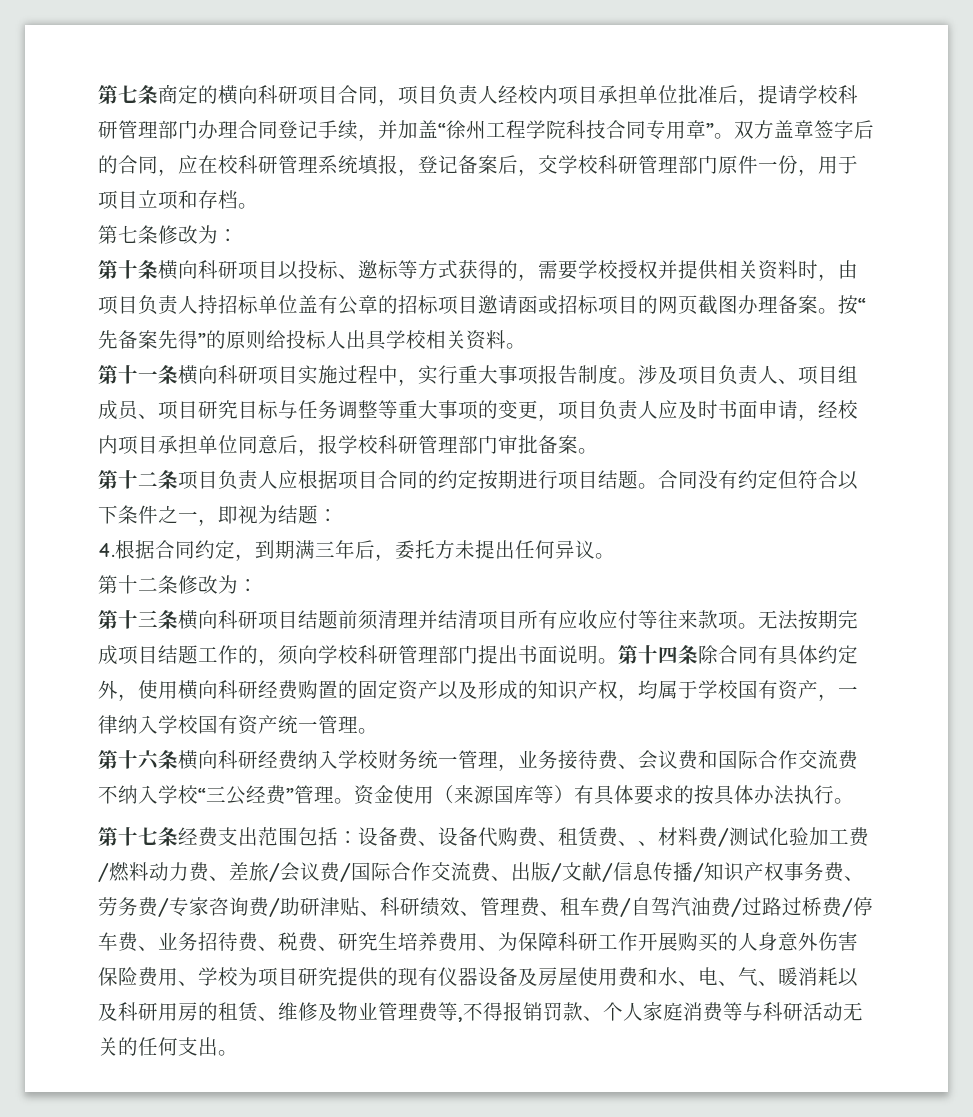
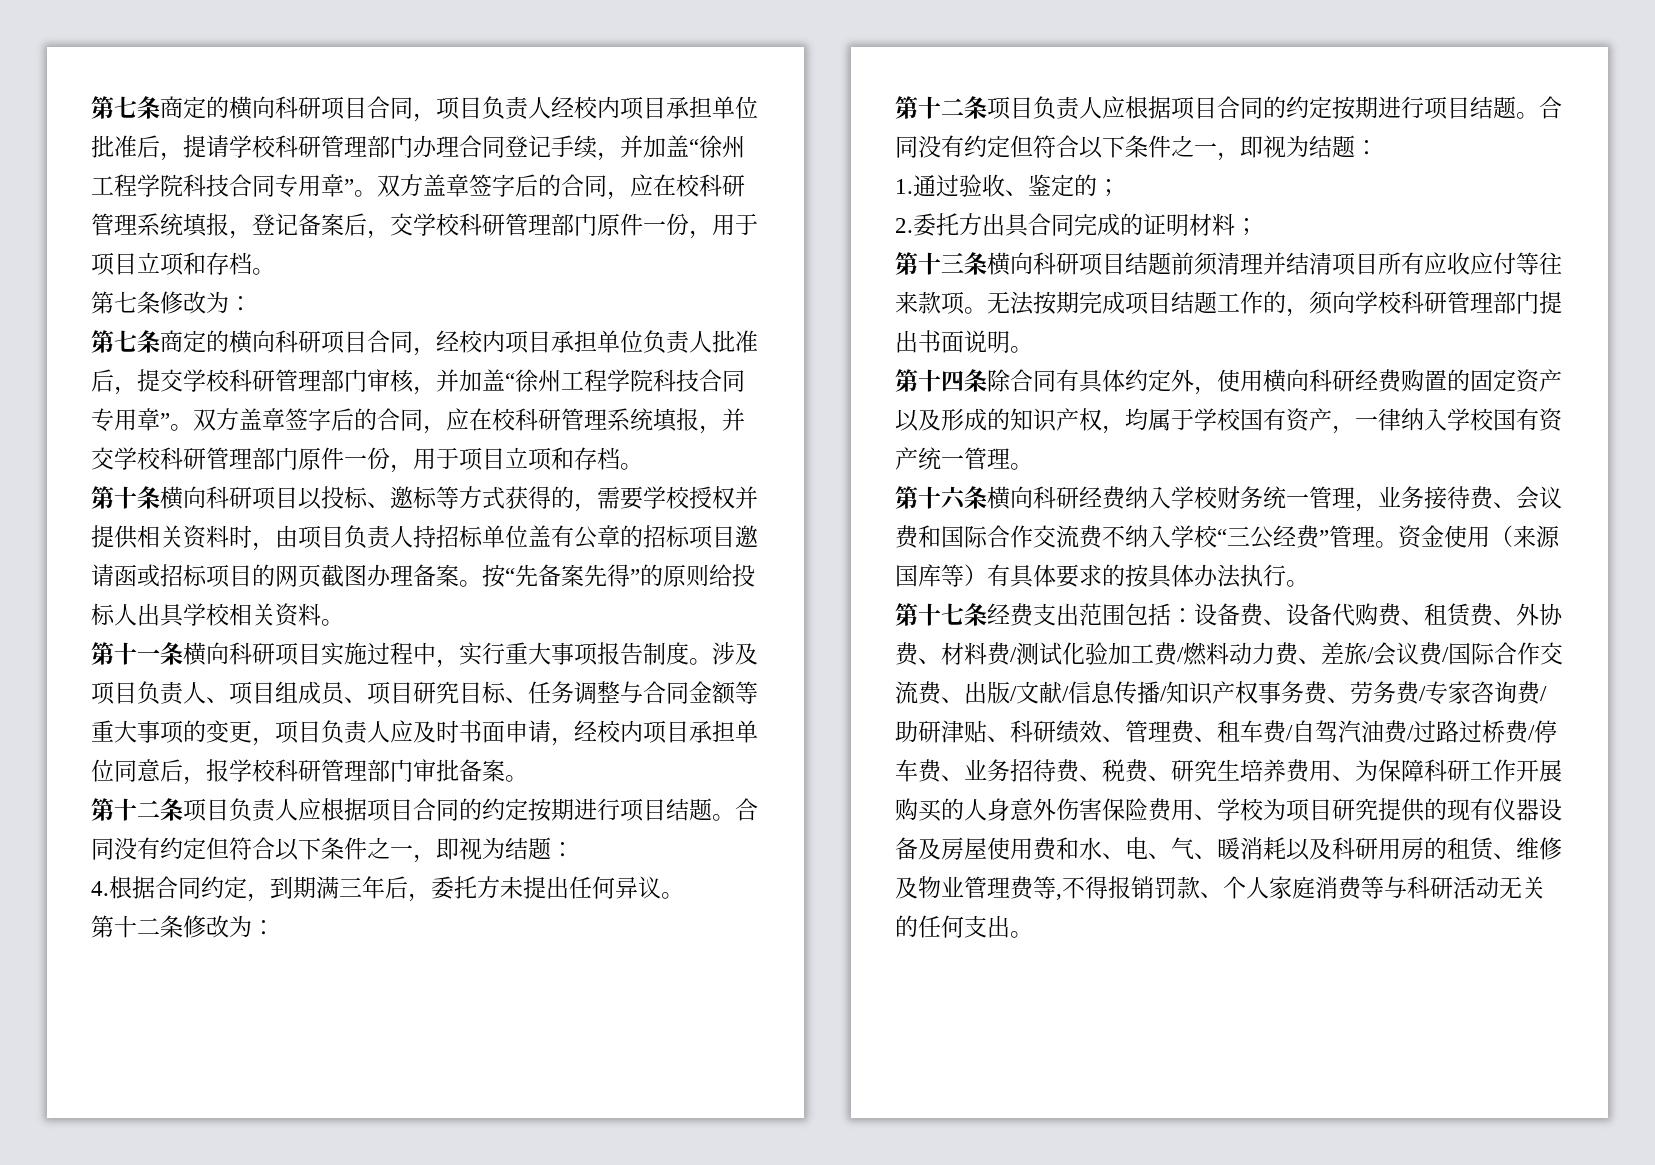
+ 第七条商定的横向科研项目合同，经校内项目承担单位负责人批准后，提交学校科研管理部门审核，并加盖“徐州工程学院科技合同专用章”。双方盖章签字后的合同，应在校科研管理系统填报，并交学校科研管理部门原件一份，用于项目立项和存档。
- 涉及项目负责人、项目组成员、项目研究目标与任务调整等重大事项的变更，项目负责人应及时书面申请，经校内项目承担单位同意后，报学校科研管理部门审批备案。
+ 涉及项目负责人、项目组成员、项目研究目标、任务调整与合同金额等重大事项的变更，项目负责人应及时书面申请，经校内项目承担单位同意后，报学校科研管理部门审批备案。
  第十二条修改为：
+ 第十二条项目负责人应根据项目合同的约定按期进行项目结题。合同没有约定但符合以下条件之一，即视为结题：
+ 1.通过验收、鉴定的；
+ 2.委托方出具合同完成的证明材料；
- 无法按期完成项目结题工作的，须向学校科研管理部门提出书面说明。第十四条除合同有具体约定外，使用横向科研经费购置的固定资产以及形成的知识产权，均属于学校国有资产，一律纳入学校国有资产统一管理。
+ 无法按期完成项目结题工作的，须向学校科研管理部门提出书面说明。
+ 第十四条除合同有具体约定外，使用横向科研经费购置的固定资产以及形成的知识产权，均属于学校国有资产，一律纳入学校国有资产统一管理。
- 设备费、设备代购费、租赁费、、材料费/测试化验加工费/燃料动力费、差旅/会议费/国际合作交流费、出版/文献/信息传播/知识产权事务费、劳务费/专家咨询费/助研津贴、科研绩效、管理费、租车费/自驾汽油费/过路过桥费/停车费、业务招待费、税费、研究生培养费用、为保障科研工作开展购买的人身意外伤害保险费用、学校为项目研究提供的现有仪器设备及房屋使用费和水、电、气、暖消耗以及科研用房的租赁、维修及物业管理费等,不得报销罚款、个人家庭消费等与科研活动无关的任何支出。
+ 设备费、设备代购费、租赁费、外协费、材料费/测试化验加工费/燃料动力费、差旅/会议费/国际合作交流费、出版/文献/信息传播/知识产权事务费、劳务费/专家咨询费/助研津贴、科研绩效、管理费、租车费/自驾汽油费/过路过桥费/停车费、业务招待费、税费、研究生培养费用、为保障科研工作开展购买的人身意外伤害保险费用、学校为项目研究提供的现有仪器设备及房屋使用费和水、电、气、暖消耗以及科研用房的租赁、维修及物业管理费等,不得报销罚款、个人家庭消费等与科研活动无关的任何支出。

